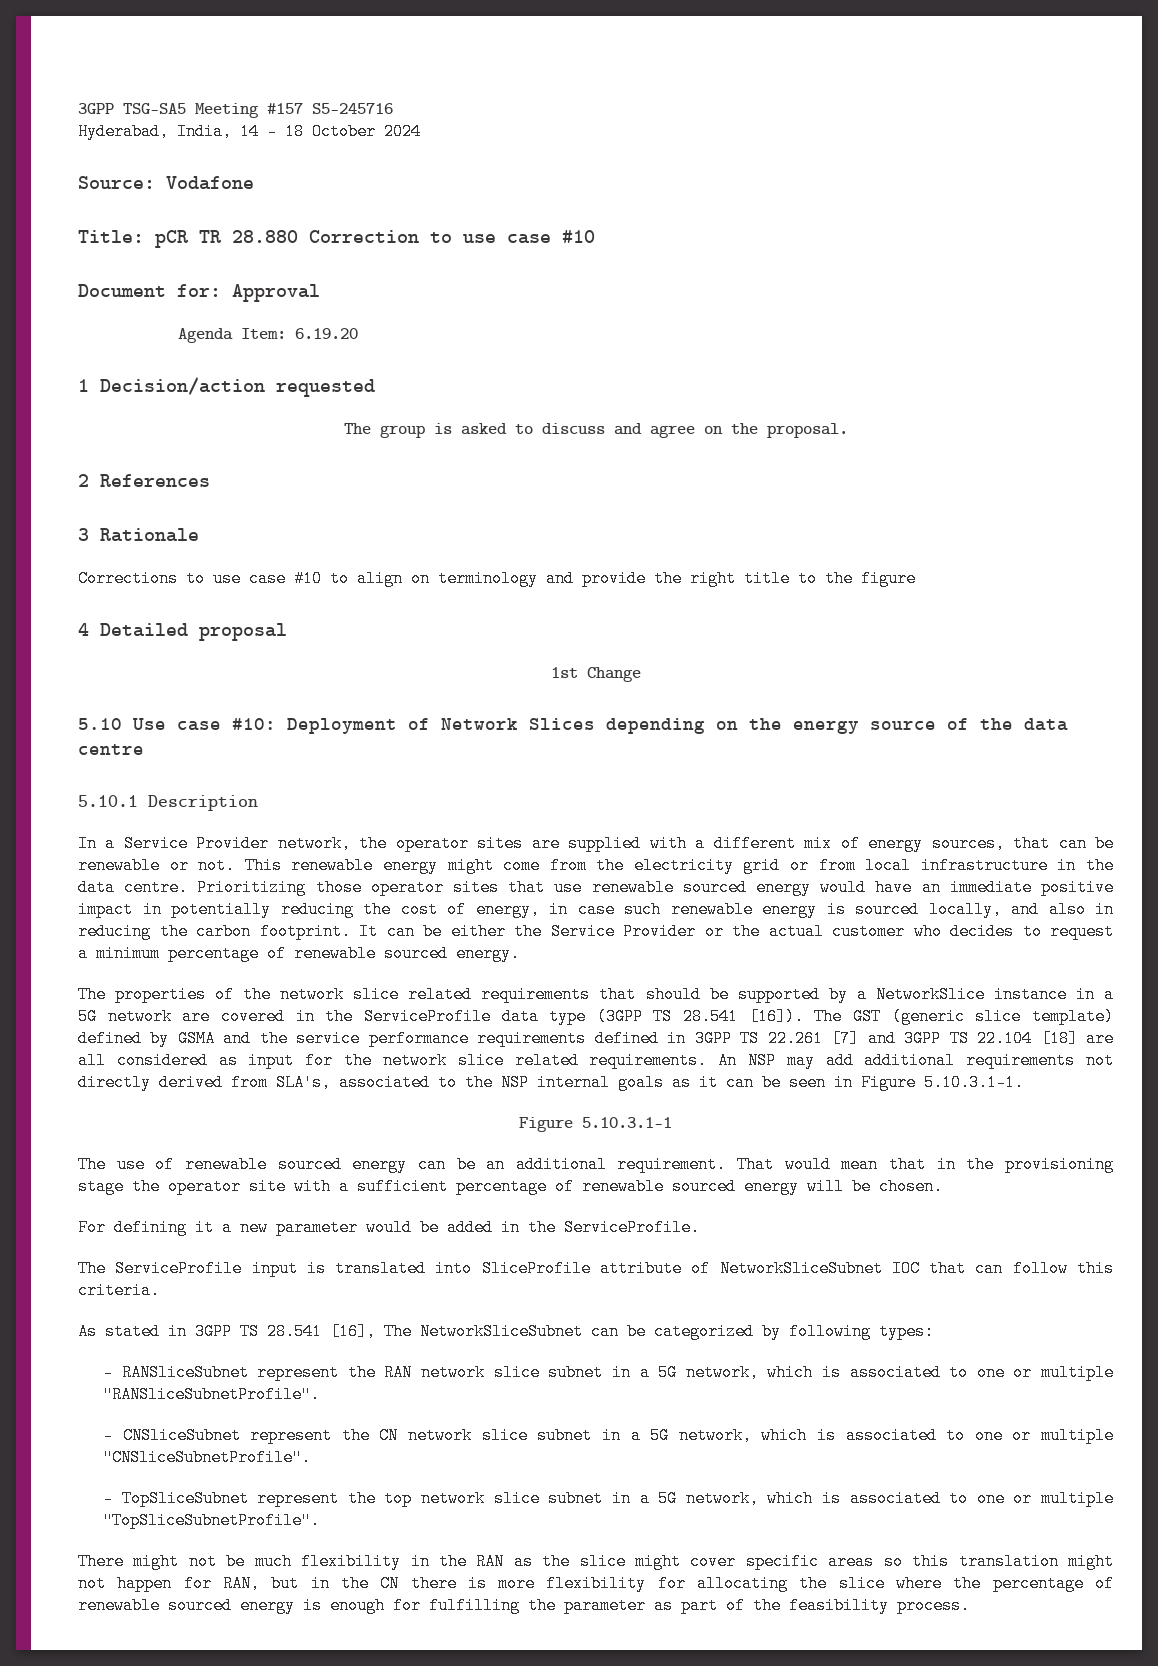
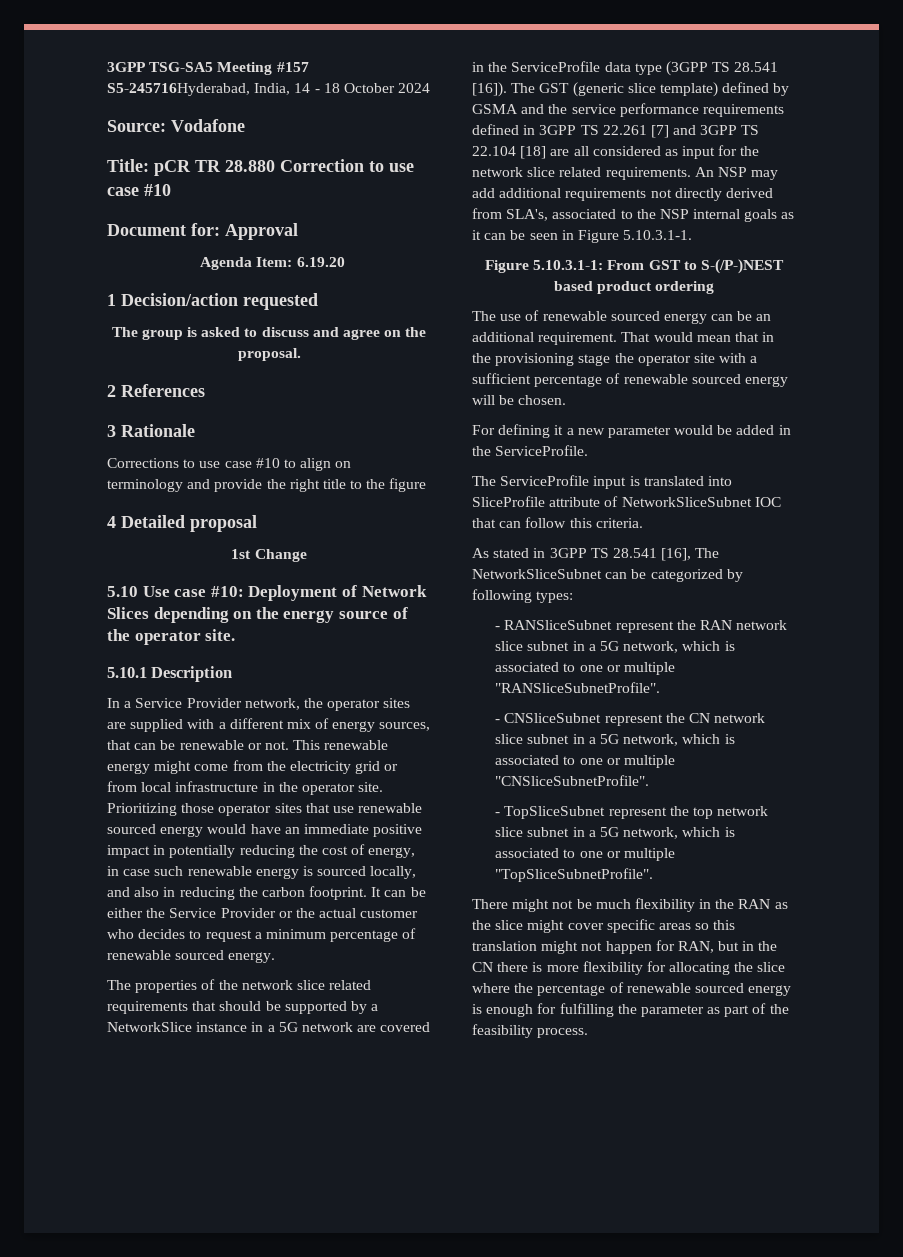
- 3GPP TSG-SA5 Meeting #157 S5-245716
- Hyderabad, India, 14 - 18 October 2024
+ 3GPP TSG-SA5 Meeting #157 S5-245716Hyderabad, India, 14 - 18 October 2024
- 5.10 Use case #10: Deployment of Network Slices depending on the energy source of the data centre
+ 5.10 Use case #10: Deployment of Network Slices depending on the energy source of the operator site.
- This renewable energy might come from the electricity grid or from local infrastructure in the data centre.
+ This renewable energy might come from the electricity grid or from local infrastructure in the operator site.
- Figure 5.10.3.1-1
+ Figure 5.10.3.1-1: From GST to S-(/P-)NEST based product ordering

